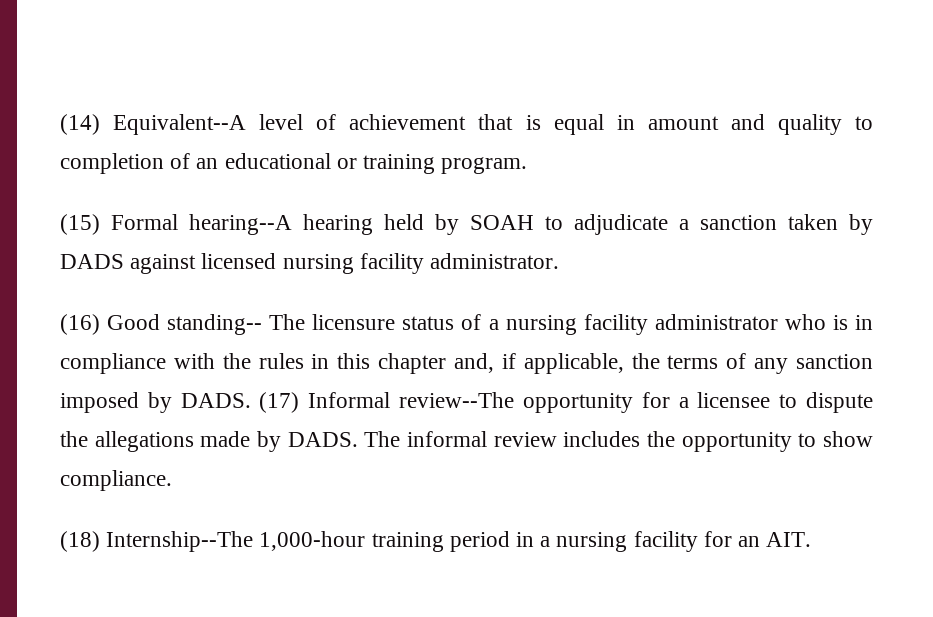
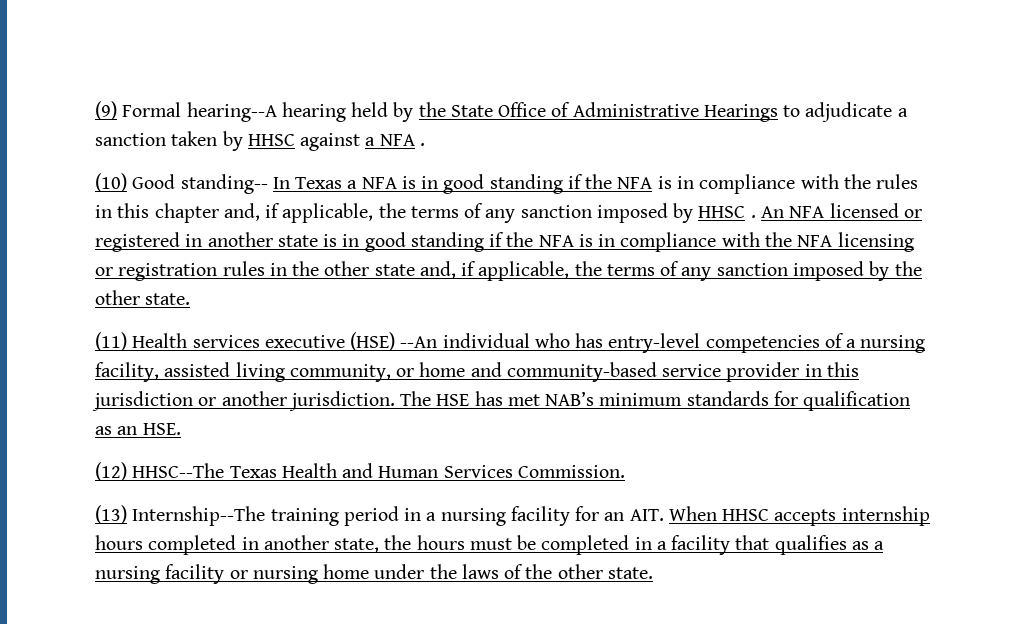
- (14) Equivalent--A level of achievement that is equal in amount and quality to completion of an educational or training program.
- (15) Formal hearing--A hearing held by SOAH to adjudicate a sanction taken by DADS against licensed nursing facility administrator.
- (16) Good standing-- The licensure status of a nursing facility administrator who is in compliance with the rules in this chapter and, if applicable, the terms of any sanction imposed by DADS. (17) Informal review--The opportunity for a licensee to dispute the allegations made by DADS. The informal review includes the opportunity to show compliance.
- (18) Internship--The 1,000-hour training period in a nursing facility for an AIT.
+ (9) Formal hearing--A hearing held by the State Office of Administrative Hearings to adjudicate a sanction taken by HHSC against a NFA .
+ (10) Good standing-- In Texas a NFA is in good standing if the NFA is in compliance with the rules in this chapter and, if applicable, the terms of any sanction imposed by HHSC . An NFA licensed or registered in another state is in good standing if the NFA is in compliance with the NFA licensing or registration rules in the other state and, if applicable, the terms of any sanction imposed by the other state.
+ (11) Health services executive (HSE) --An individual who has entry-level competencies of a nursing facility, assisted living community, or home and community-based service provider in this jurisdiction or another jurisdiction. The HSE has met NAB’s minimum standards for qualification as an HSE.
+ (12) HHSC--The Texas Health and Human Services Commission.
+ (13) Internship--The training period in a nursing facility for an AIT. When HHSC accepts internship hours completed in another state, the hours must be completed in a facility that qualifies as a nursing facility or nursing home under the laws of the other state.

